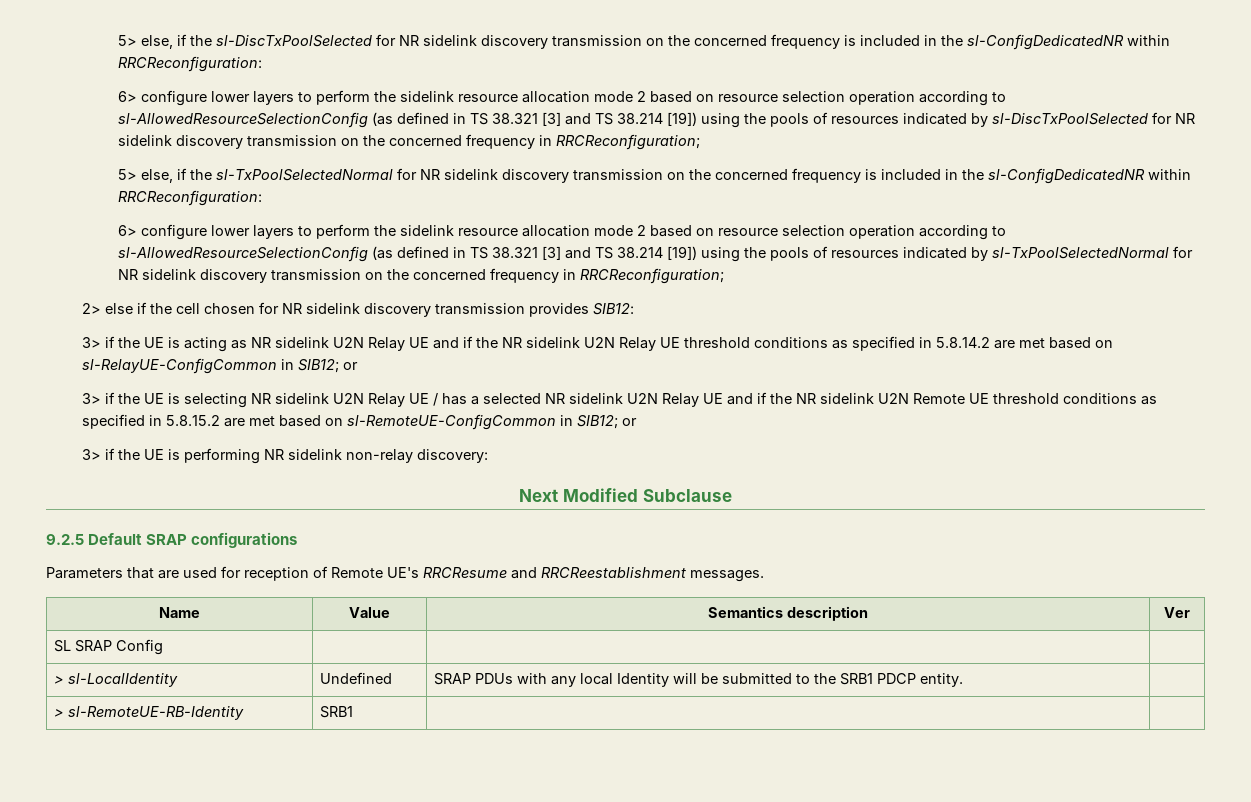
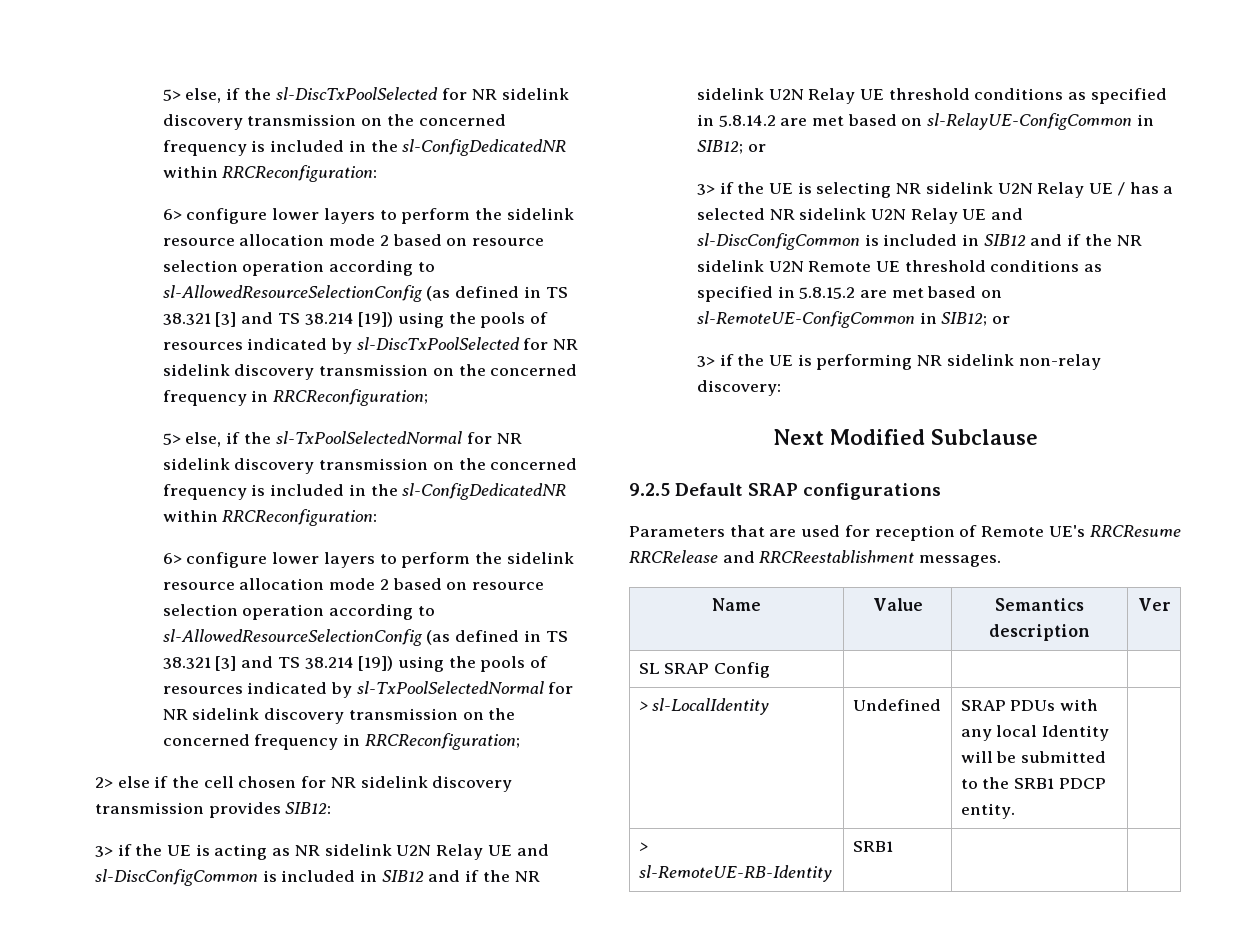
- 3> if the UE is acting as NR sidelink U2N Relay UE and if the NR sidelink U2N Relay UE threshold conditions as specified in 5.8.14.2 are met based on sl-RelayUE-ConfigCommon in SIB12; or
+ 3> if the UE is acting as NR sidelink U2N Relay UE and sl-DiscConfigCommon is included in SIB12 and if the NR sidelink U2N Relay UE threshold conditions as specified in 5.8.14.2 are met based on sl-RelayUE-ConfigCommon in SIB12; or
- 3> if the UE is selecting NR sidelink U2N Relay UE / has a selected NR sidelink U2N Relay UE and if the NR sidelink U2N Remote UE threshold conditions as specified in 5.8.15.2 are met based on sl-RemoteUE-ConfigCommon in SIB12; or
+ 3> if the UE is selecting NR sidelink U2N Relay UE / has a selected NR sidelink U2N Relay UE and sl-DiscConfigCommon is included in SIB12 and if the NR sidelink U2N Remote UE threshold conditions as specified in 5.8.15.2 are met based on sl-RemoteUE-ConfigCommon in SIB12; or
- Parameters that are used for reception of Remote UE's RRCResume and RRCReestablishment messages.
+ Parameters that are used for reception of Remote UE's RRCResume RRCRelease and RRCReestablishment messages.

